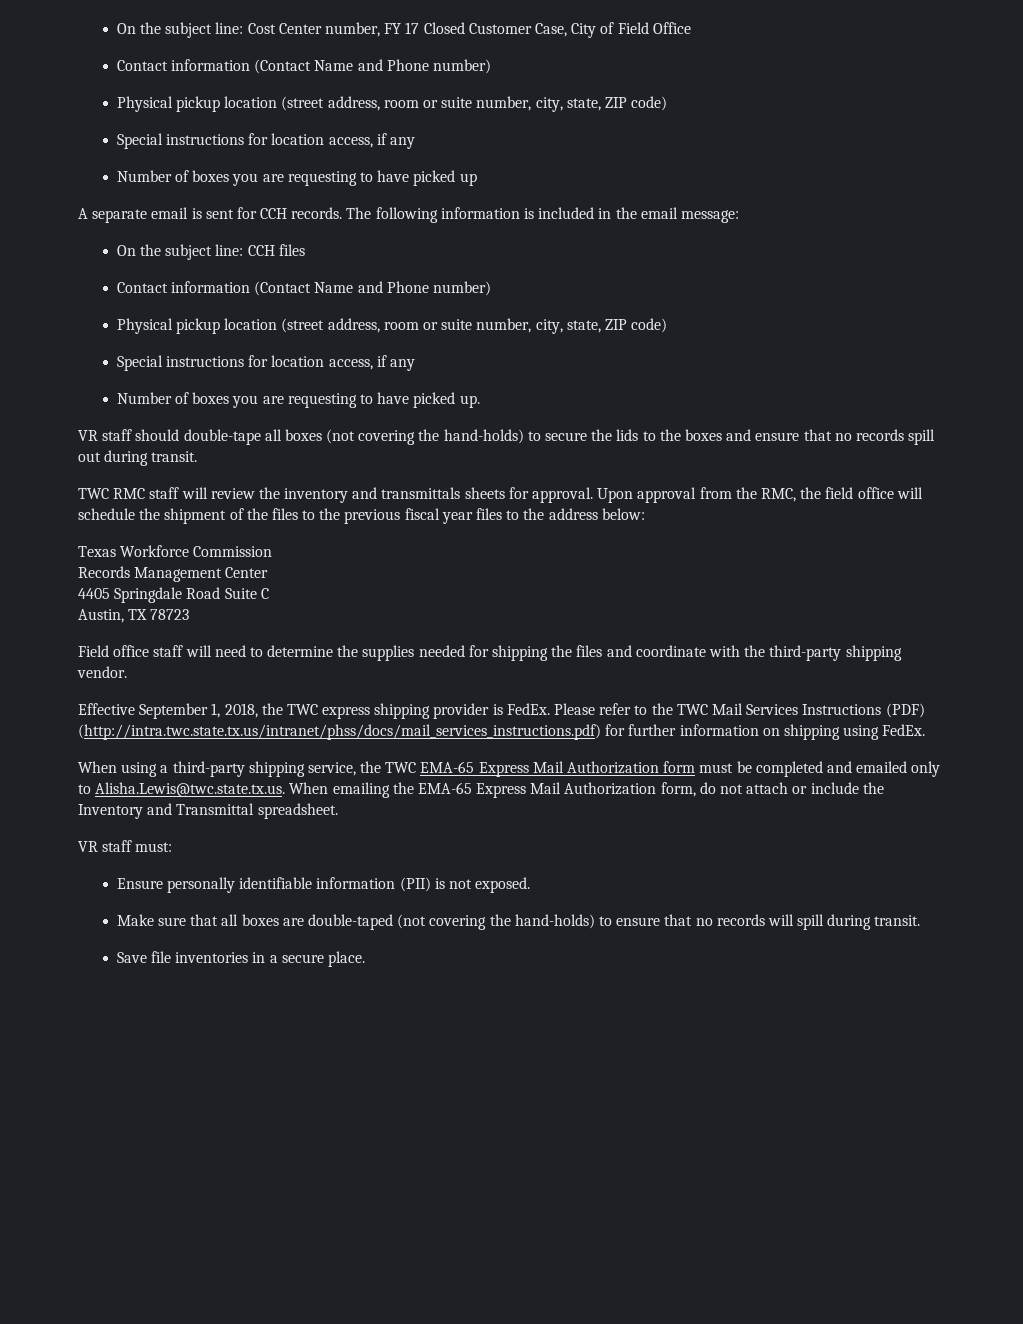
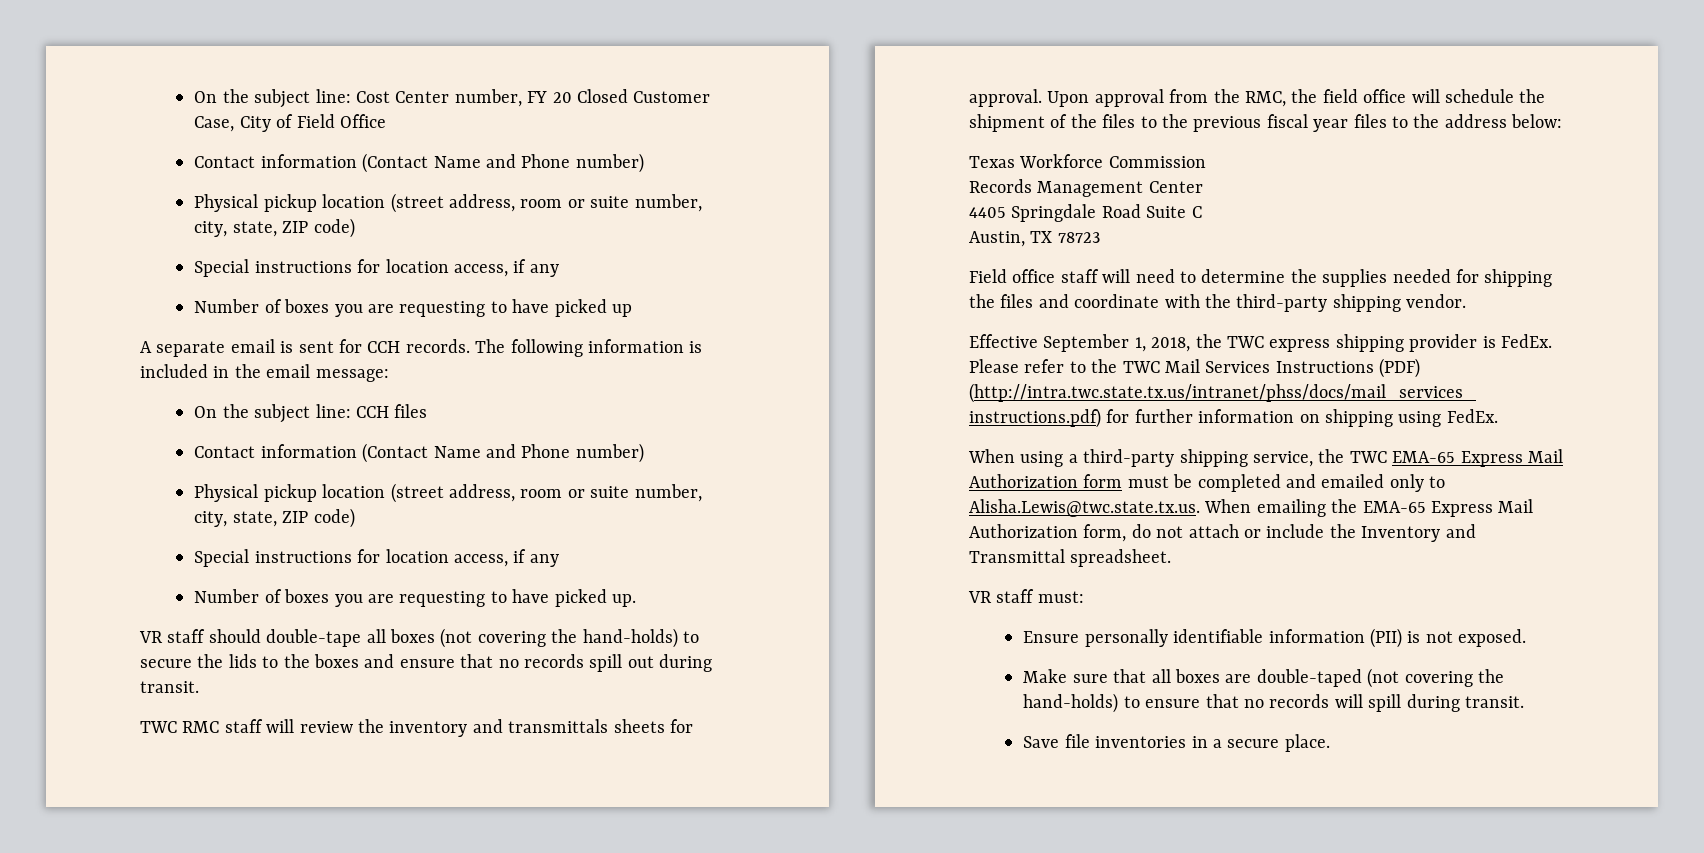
- On the subject line: Cost Center number, FY 17 Closed Customer Case, City of Field Office
+ On the subject line: Cost Center number, FY 20 Closed Customer Case, City of Field Office

